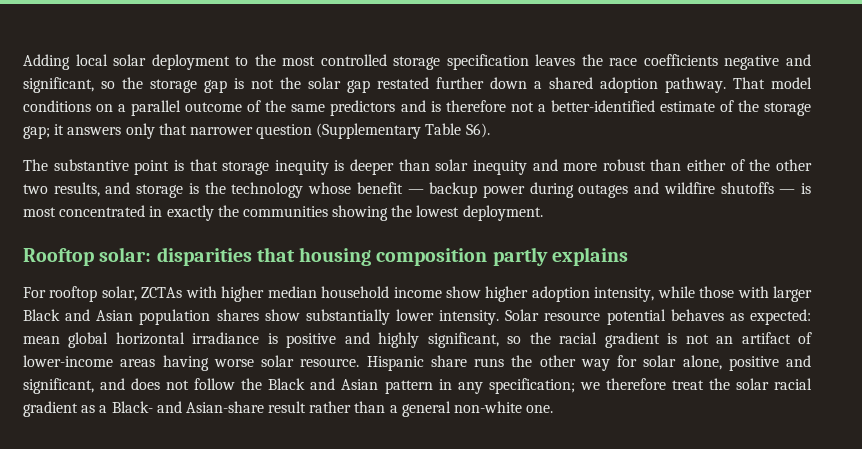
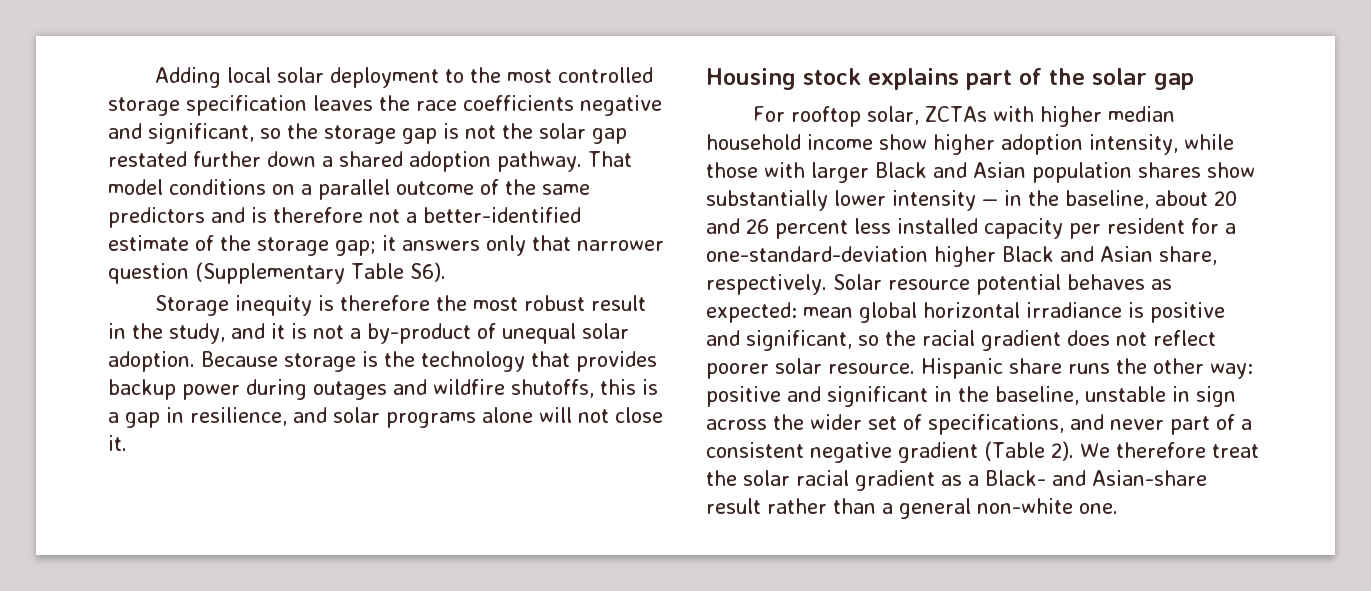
- The substantive point is that storage inequity is deeper than solar inequity and more robust than either of the other two results, and storage is the technology whose benefit — backup power during outages and wildfire shutoffs — is most concentrated in exactly the communities showing the lowest deployment.
- Rooftop solar: disparities that housing composition partly explains
+ Storage inequity is therefore the most robust result in the study, and it is not a by-product of unequal solar adoption. Because storage is the technology that provides backup power during outages and wildfire shutoffs, this is a gap in resilience, and solar programs alone will not close it.
+ Housing stock explains part of the solar gap
- For rooftop solar, ZCTAs with higher median household income show higher adoption intensity, while those with larger Black and Asian population shares show substantially lower intensity.
+ For rooftop solar, ZCTAs with higher median household income show higher adoption intensity, while those with larger Black and Asian population shares show substantially lower intensity — in the baseline, about 20 and 26 percent less installed capacity per resident for a one-standard-deviation higher Black and Asian share, respectively.
- Solar resource potential behaves as expected: mean global horizontal irradiance is positive and highly significant, so the racial gradient is not an artifact of lower-income areas having worse solar resource.
+ Solar resource potential behaves as expected: mean global horizontal irradiance is positive and significant, so the racial gradient does not reflect poorer solar resource.
- Hispanic share runs the other way for solar alone, positive and significant, and does not follow the Black and Asian pattern in any specification; we therefore treat the solar racial gradient as a Black- and Asian-share result rather than a general non-white one.
+ Hispanic share runs the other way: positive and significant in the baseline, unstable in sign across the wider set of specifications, and never part of a consistent negative gradient (Table 2). We therefore treat the solar racial gradient as a Black- and Asian-share result rather than a general non-white one.

